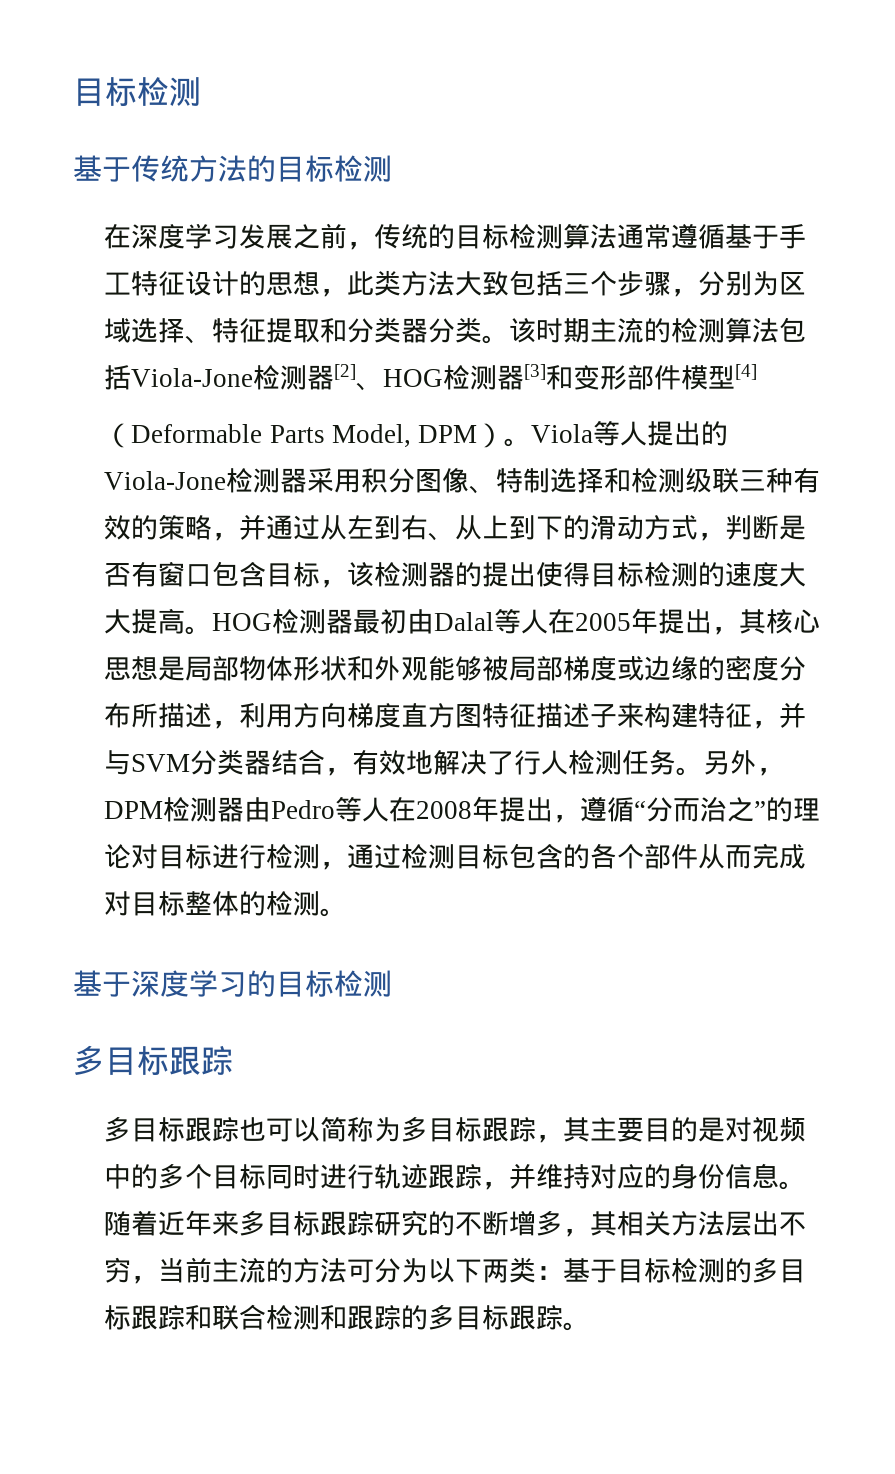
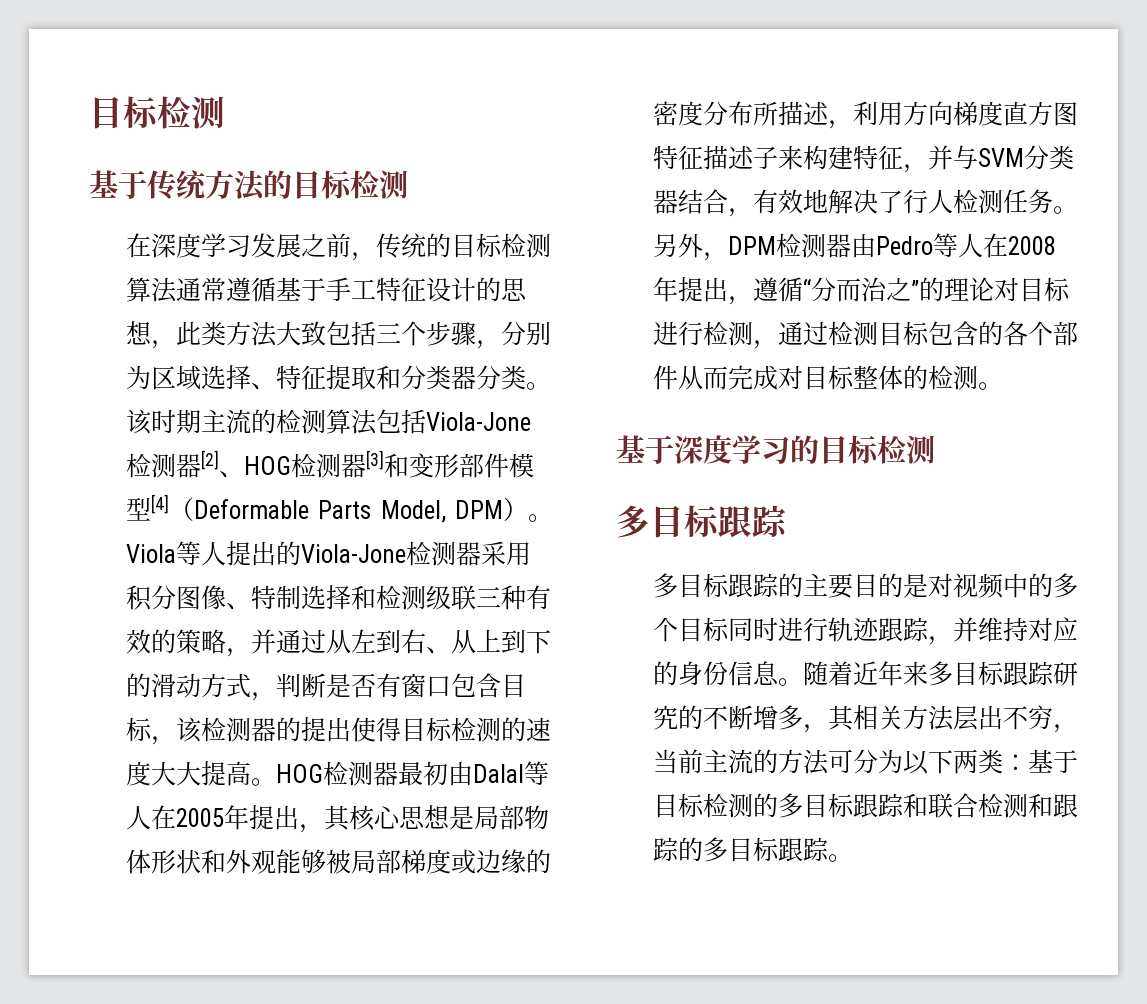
- 该时期主流的检测算法包括Viola-Jone检测器[2]、HOG检测器[3]和变形部件模型[4]
- （Deformable Parts Model, DPM）。
+ 该时期主流的检测算法包括Viola-Jone检测器[2]、HOG检测器[3]和变形部件模型[4]（Deformable Parts Model, DPM）。
- 多目标跟踪也可以简称为多目标跟踪，其主要目的是对视频中的多个目标同时进行轨迹跟踪，并维持对应的身份信息。
+ 多目标跟踪的主要目的是对视频中的多个目标同时进行轨迹跟踪，并维持对应的身份信息。

